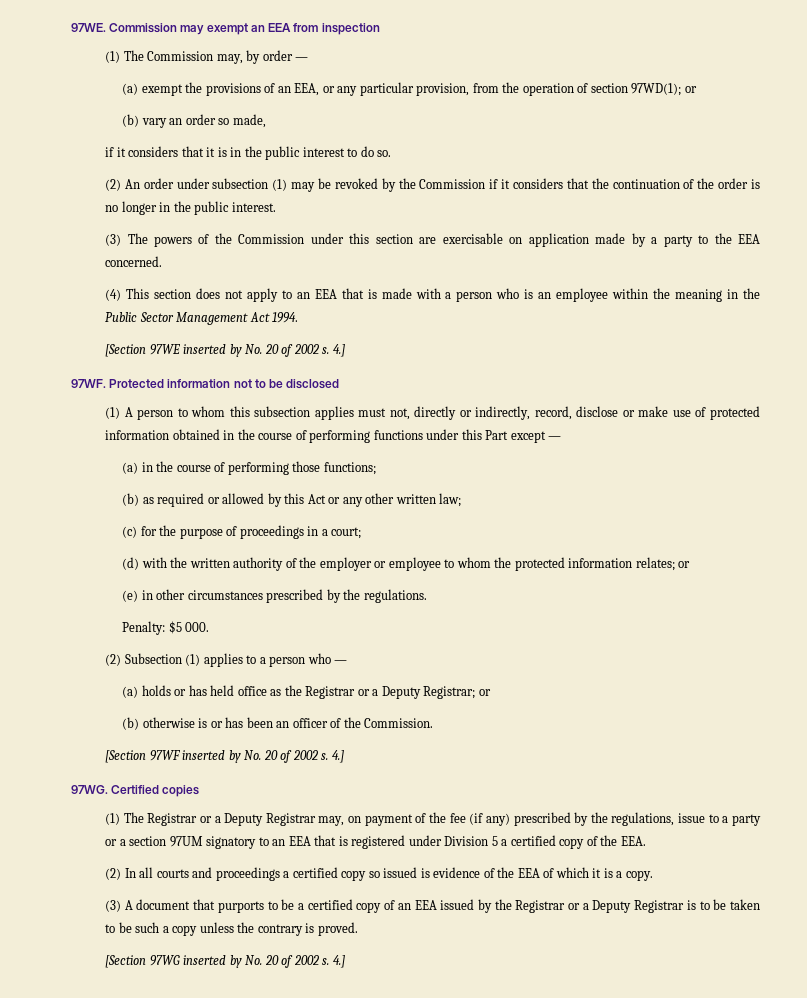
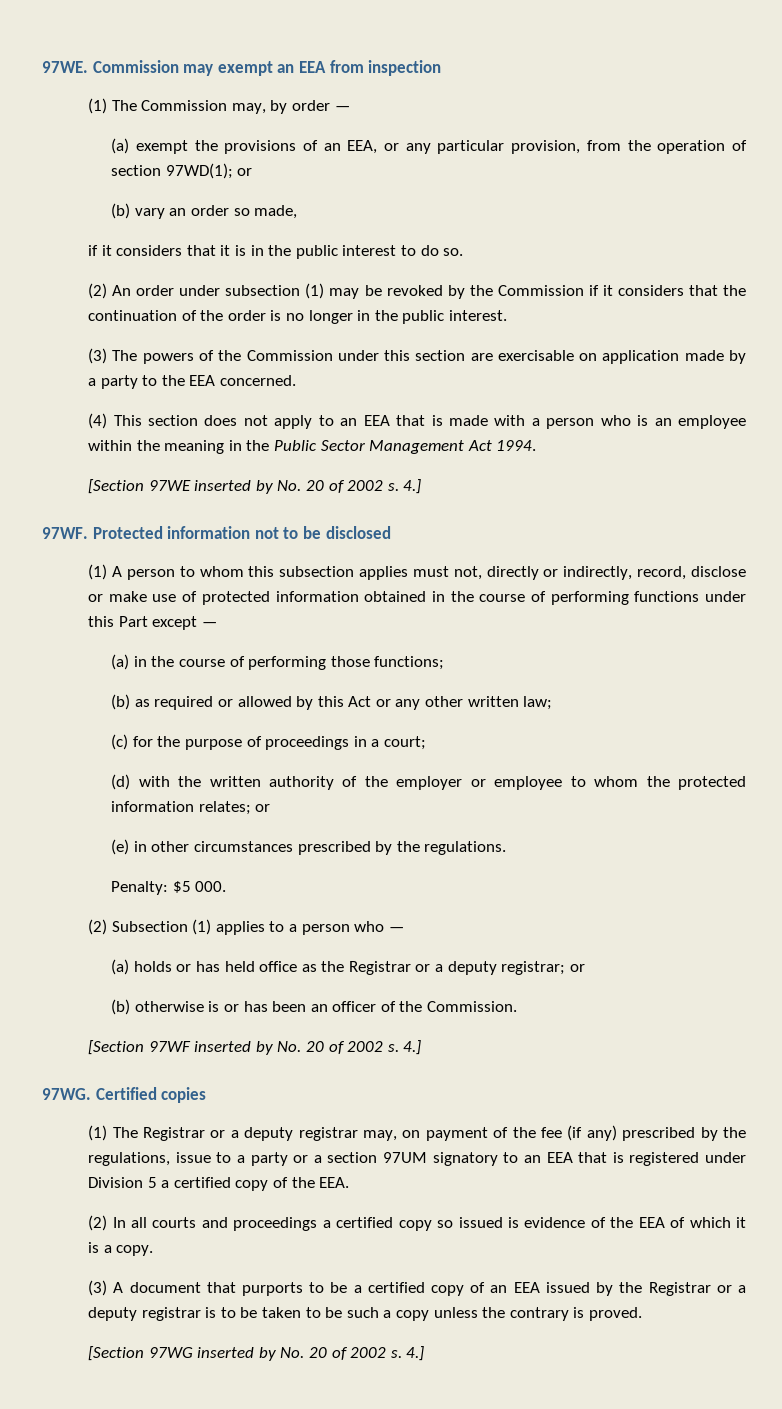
- (a) holds or has held office as the Registrar or a Deputy Registrar; or
+ (a) holds or has held office as the Registrar or a deputy registrar; or
- (1) The Registrar or a Deputy Registrar may, on payment of the fee (if any) prescribed by the regulations, issue to a party or a section 97UM signatory to an EEA that is registered under Division 5 a certified copy of the EEA.
+ (1) The Registrar or a deputy registrar may, on payment of the fee (if any) prescribed by the regulations, issue to a party or a section 97UM signatory to an EEA that is registered under Division 5 a certified copy of the EEA.
- (3) A document that purports to be a certified copy of an EEA issued by the Registrar or a Deputy Registrar is to be taken to be such a copy unless the contrary is proved.
+ (3) A document that purports to be a certified copy of an EEA issued by the Registrar or a deputy registrar is to be taken to be such a copy unless the contrary is proved.

